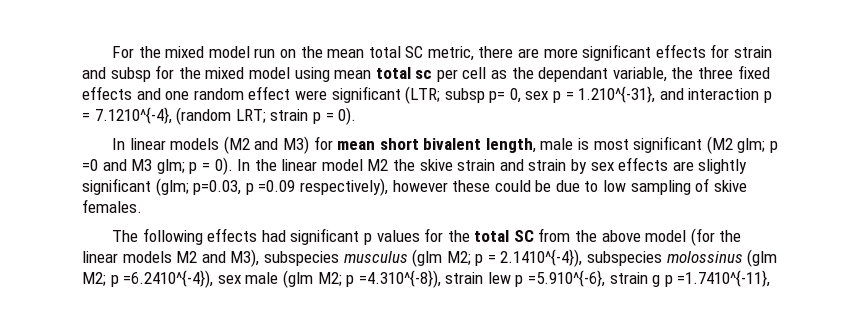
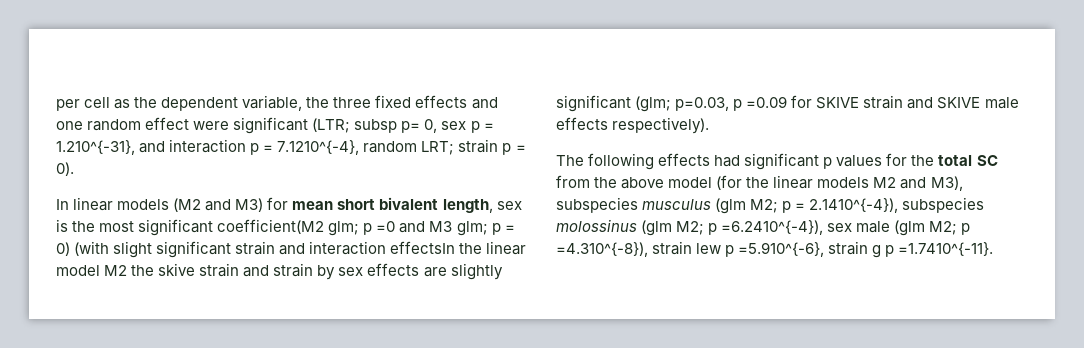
- For the mixed model run on the mean total SC metric, there are more significant effects for strain and subsp for the mixed model using mean total sc per cell as the dependant variable, the three fixed effects and one random effect were significant (LTR; subsp p= 0, sex p = 1.210^{-31}, and interaction p = 7.1210^{-4}, (random LRT; strain p = 0).
+ per cell as the dependent variable, the three fixed effects and one random effect were significant (LTR; subsp p= 0, sex p = 1.210^{-31}, and interaction p = 7.1210^{-4}, random LRT; strain p = 0).
- In linear models (M2 and M3) for mean short bivalent length, male is most significant (M2 glm; p =0 and M3 glm; p = 0). In the linear model M2 the skive strain and strain by sex effects are slightly significant (glm; p=0.03, p =0.09 respectively), however these could be due to low sampling of skive females.
+ In linear models (M2 and M3) for mean short bivalent length, sex is the most significant coefficient(M2 glm; p =0 and M3 glm; p = 0) (with slight significant strain and interaction effectsIn the linear model M2 the skive strain and strain by sex effects are slightly significant (glm; p=0.03, p =0.09 for SKIVE strain and SKIVE male effects respectively).
- The following effects had significant p values for the total SC from the above model (for the linear models M2 and M3), subspecies musculus (glm M2; p = 2.1410^{-4}), subspecies molossinus (glm M2; p =6.2410^{-4}), sex male (glm M2; p =4.310^{-8}), strain lew p =5.910^{-6}, strain g p =1.7410^{-11},
+ The following effects had significant p values for the total SC from the above model (for the linear models M2 and M3), subspecies musculus (glm M2; p = 2.1410^{-4}), subspecies molossinus (glm M2; p =6.2410^{-4}), sex male (glm M2; p =4.310^{-8}), strain lew p =5.910^{-6}, strain g p =1.7410^{-11}.

